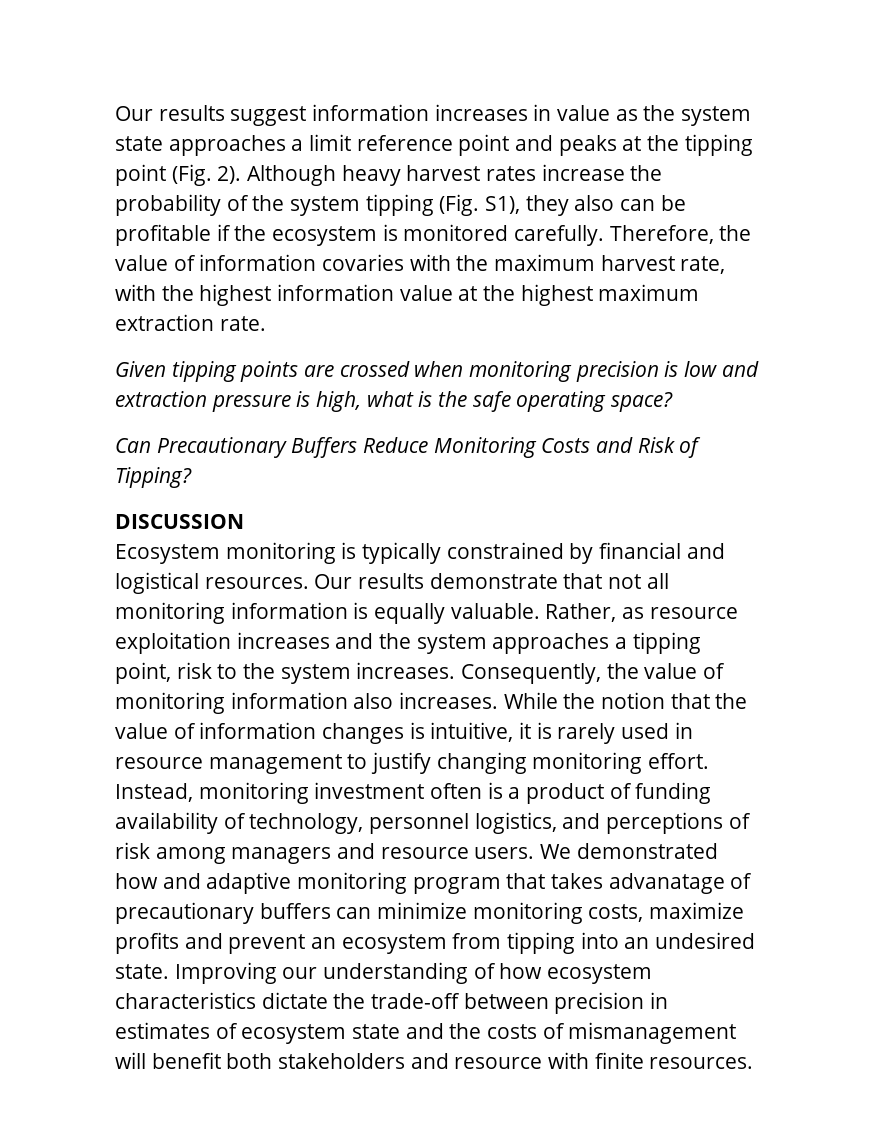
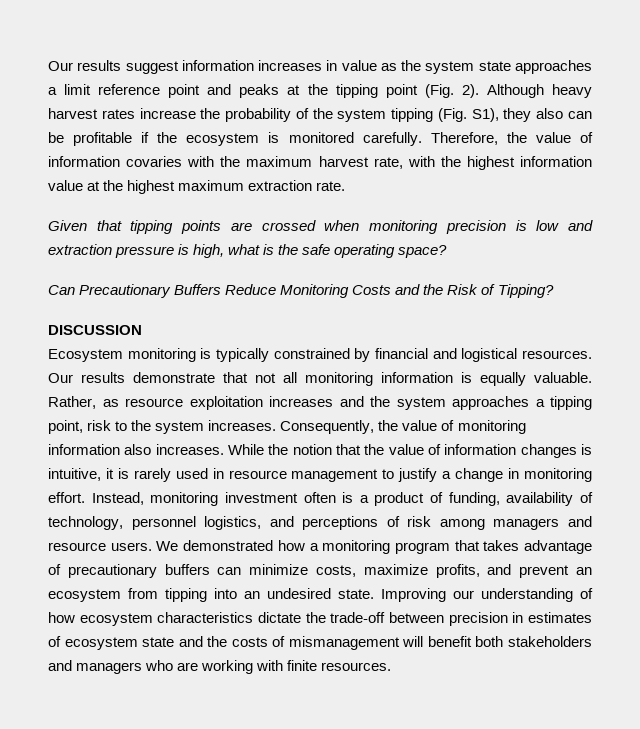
- Given tipping points are crossed when monitoring precision is low and extraction pressure is high, what is the safe operating space?
+ Given that tipping points are crossed when monitoring precision is low and extraction pressure is high, what is the safe operating space?
- Can Precautionary Buffers Reduce Monitoring Costs and Risk of Tipping?
+ Can Precautionary Buffers Reduce Monitoring Costs and the Risk of Tipping?
- While the notion that the value of information changes is intuitive, it is rarely used in resource management to justify changing monitoring effort.
+ While the notion that the value of information changes is intuitive, it is rarely used in resource management to justify a change in monitoring effort.
- Instead, monitoring investment often is a product of funding availability of technology, personnel logistics, and perceptions of risk among managers and resource users.
+ Instead, monitoring investment often is a product of funding, availability of technology, personnel logistics, and perceptions of risk among managers and resource users.
- We demonstrated how and adaptive monitoring program that takes advanatage of precautionary buffers can minimize monitoring costs, maximize profits and prevent an ecosystem from tipping into an undesired state.
+ We demonstrated how a monitoring program that takes advantage of precautionary buffers can minimize costs, maximize profits, and prevent an ecosystem from tipping into an undesired state.
- Improving our understanding of how ecosystem characteristics dictate the trade-off between precision in estimates of ecosystem state and the costs of mismanagement will benefit both stakeholders and resource with finite resources.
+ Improving our understanding of how ecosystem characteristics dictate the trade-off between precision in estimates of ecosystem state and the costs of mismanagement will benefit both stakeholders and managers who are working with finite resources.

